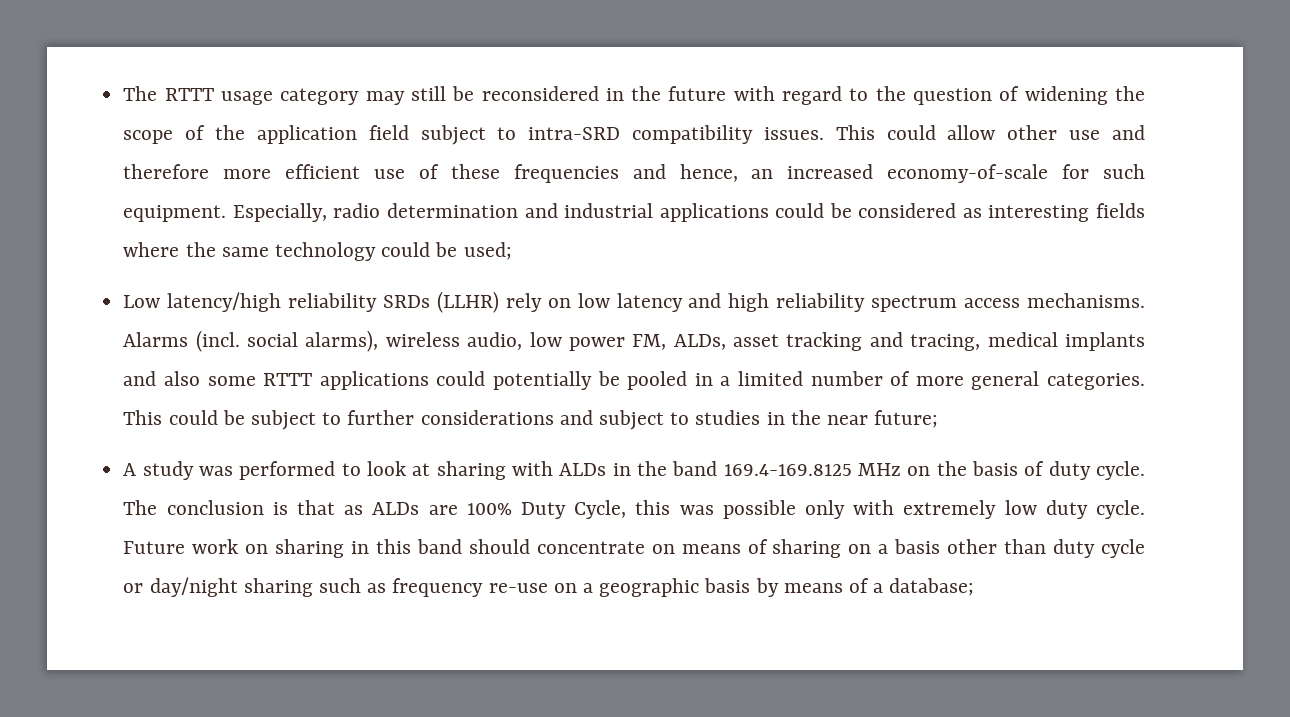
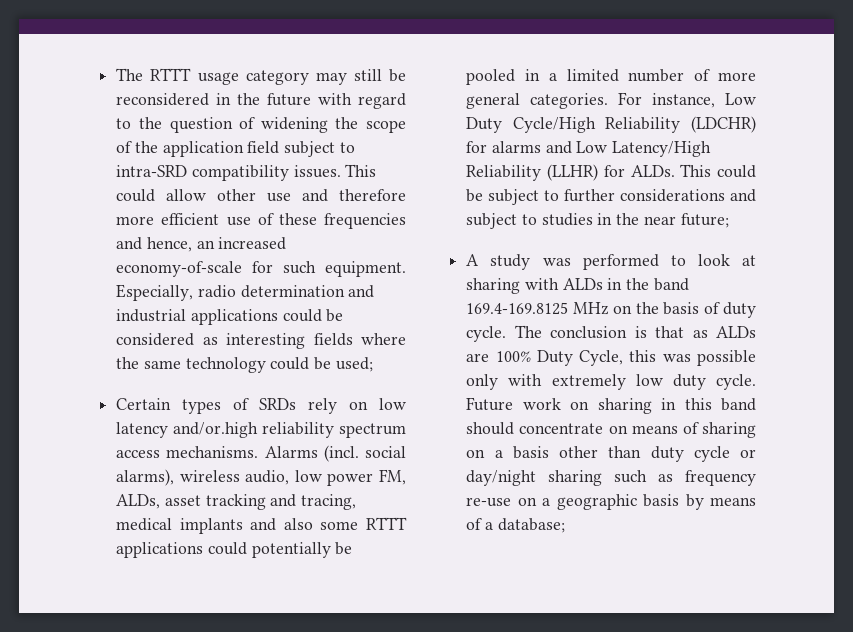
- Low latency/high reliability SRDs (LLHR) rely on low latency and high reliability spectrum access mechanisms.
+ Certain types of SRDs rely on low latency and/or.high reliability spectrum access mechanisms.
+ For instance, Low Duty Cycle/High Reliability (LDCHR) for alarms and Low Latency/High Reliability (LLHR) for ALDs.

